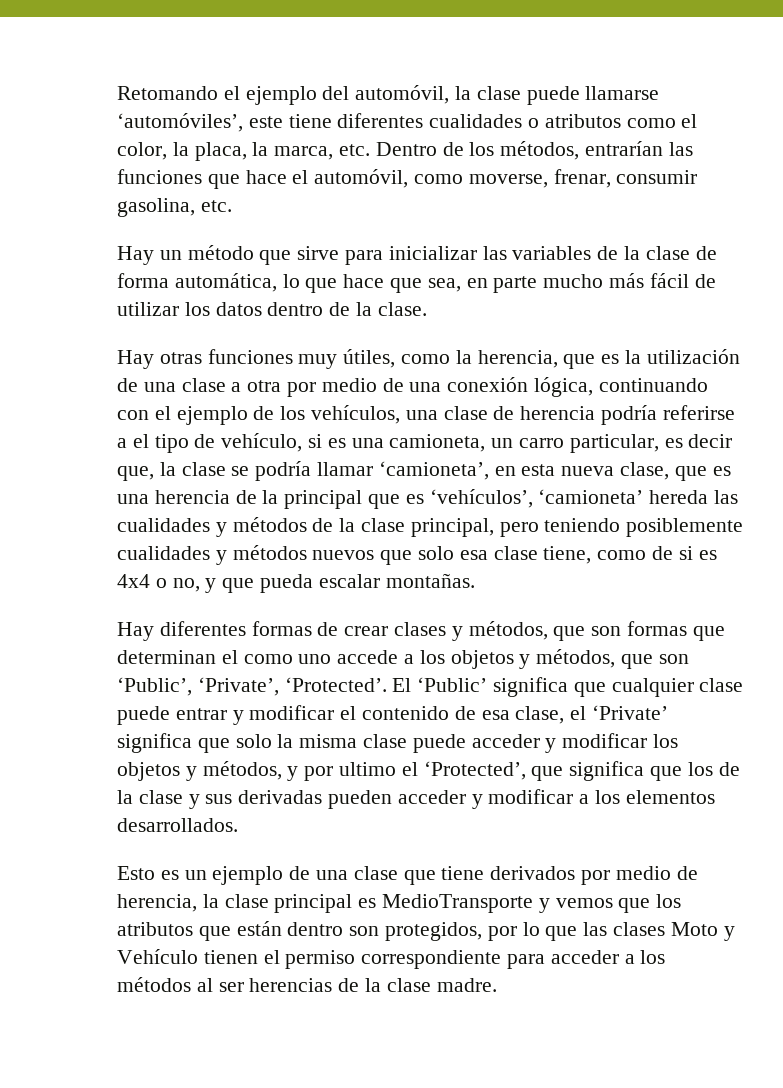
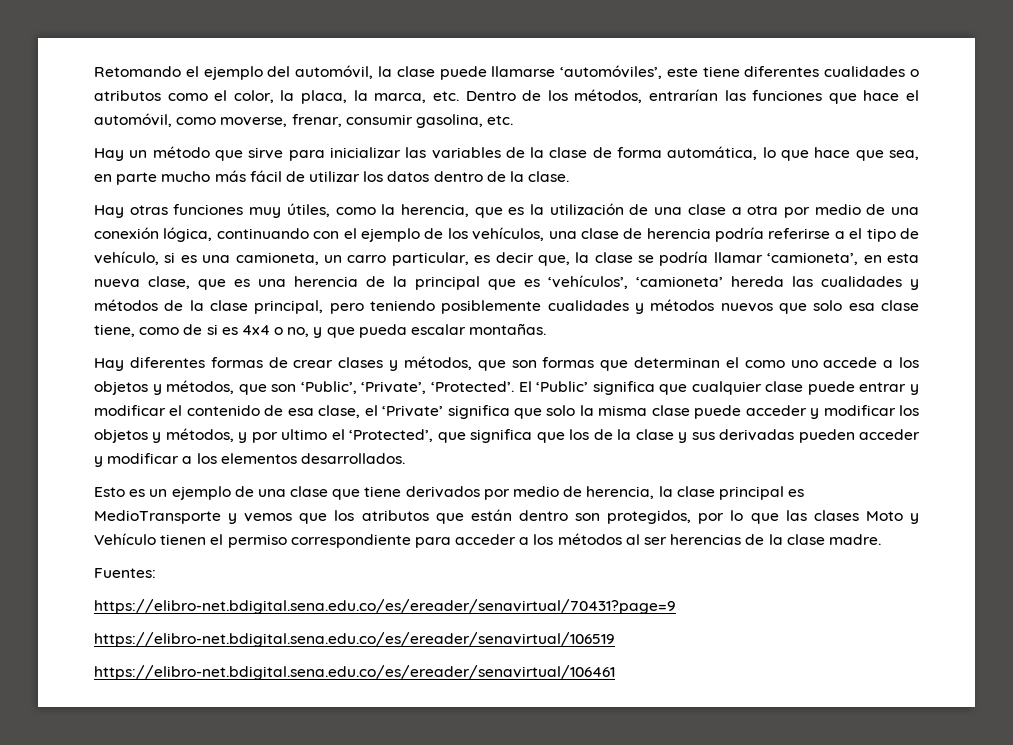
+ Fuentes:
+ https://elibro-net.bdigital.sena.edu.co/es/ereader/senavirtual/70431?page=9
+ https://elibro-net.bdigital.sena.edu.co/es/ereader/senavirtual/106519
+ https://elibro-net.bdigital.sena.edu.co/es/ereader/senavirtual/106461

